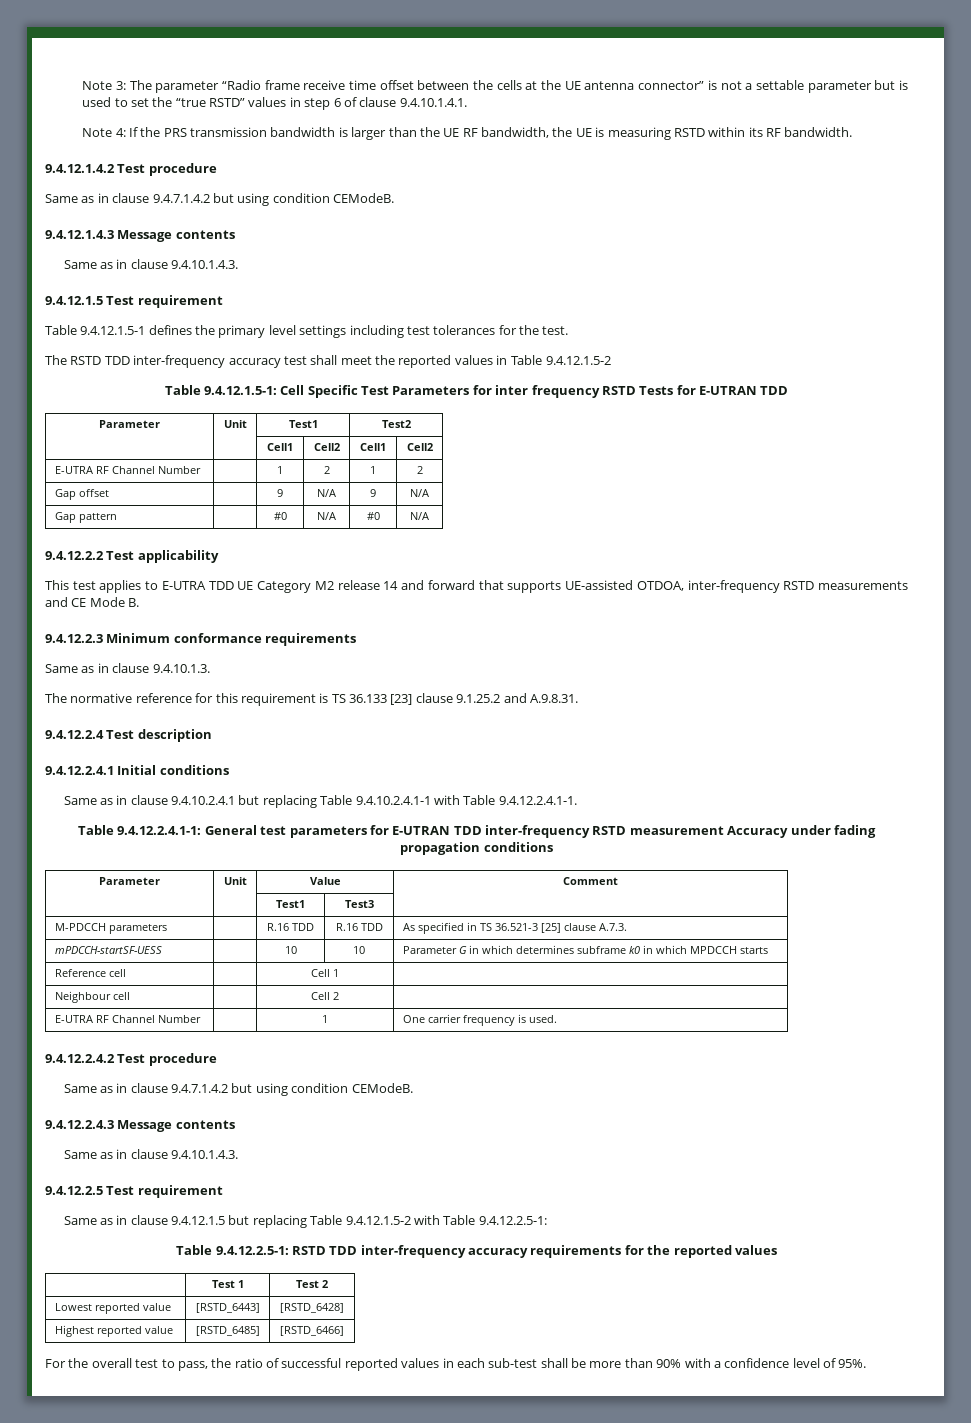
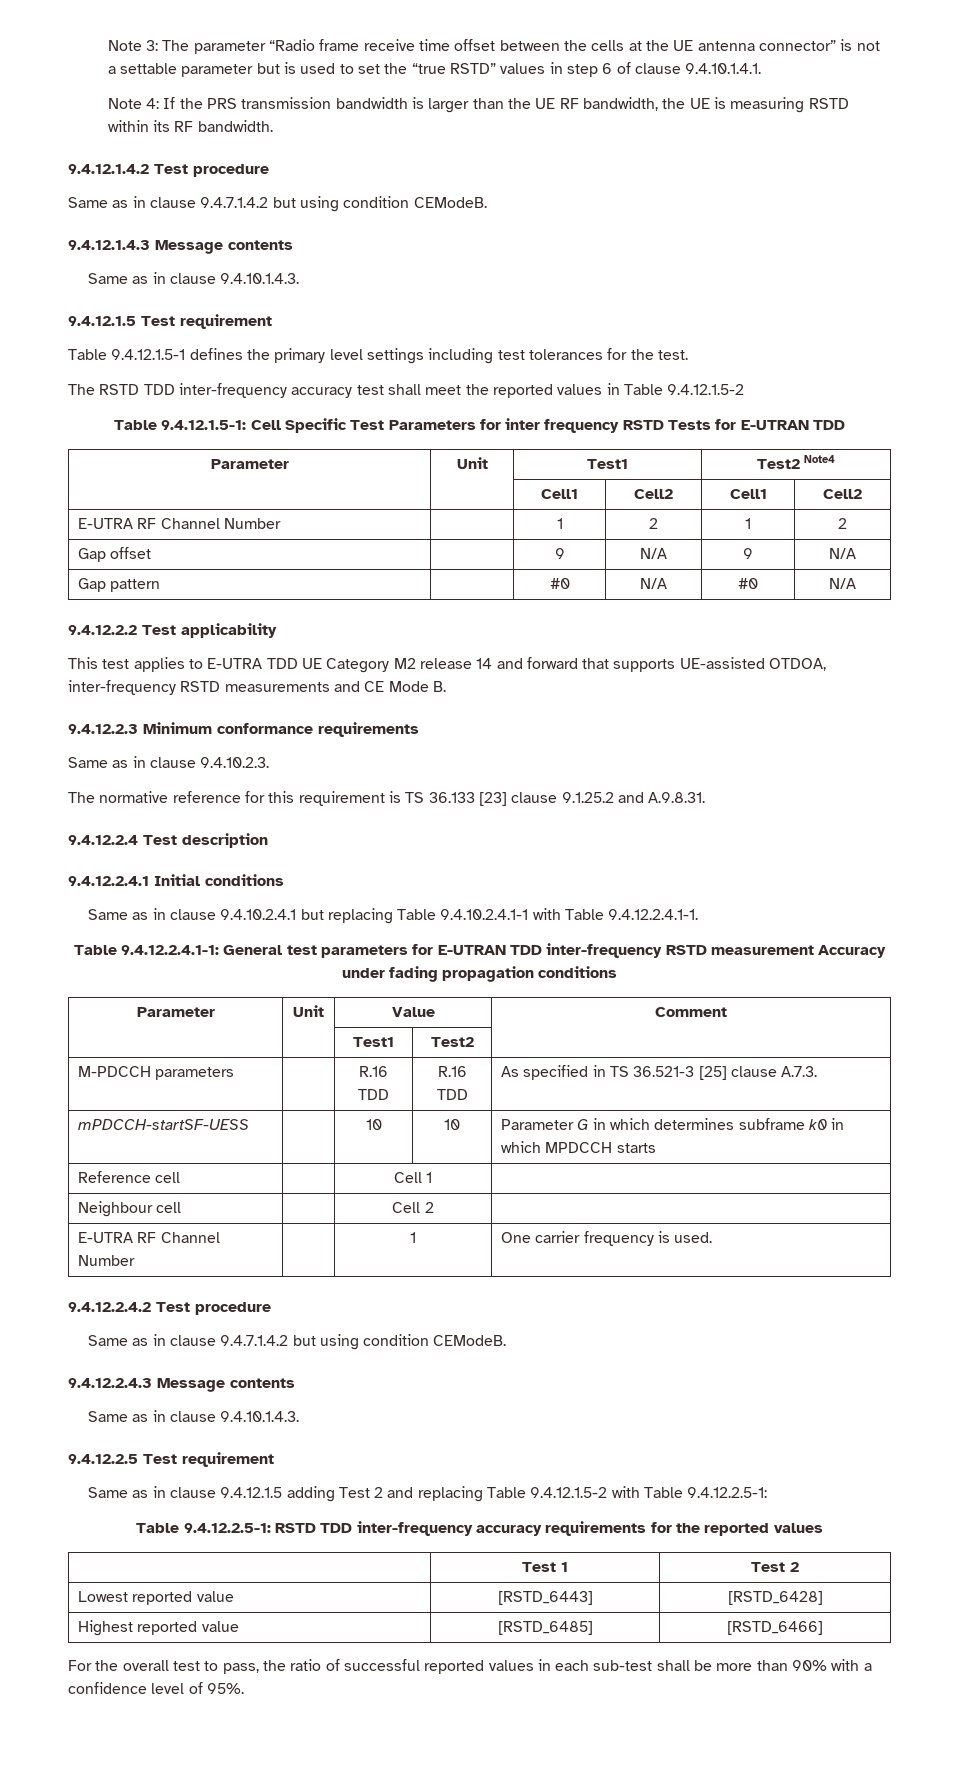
- Parameter | Unit | Test1 | Test2
+ Parameter | Unit | Test1 | Test2 Note4
- Same as in clause 9.4.10.1.3.
+ Same as in clause 9.4.10.2.3.
- | | Test1 | Test3 |
+ | | Test1 | Test2 |
- Same as in clause 9.4.12.1.5 but replacing Table 9.4.12.1.5-2 with Table 9.4.12.2.5-1:
+ Same as in clause 9.4.12.1.5 adding Test 2 and replacing Table 9.4.12.1.5-2 with Table 9.4.12.2.5-1:

